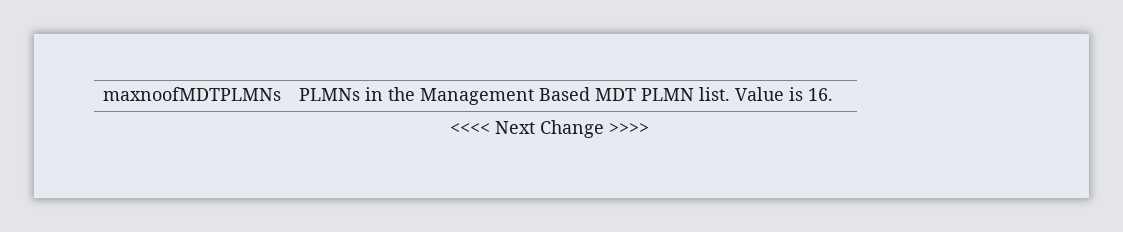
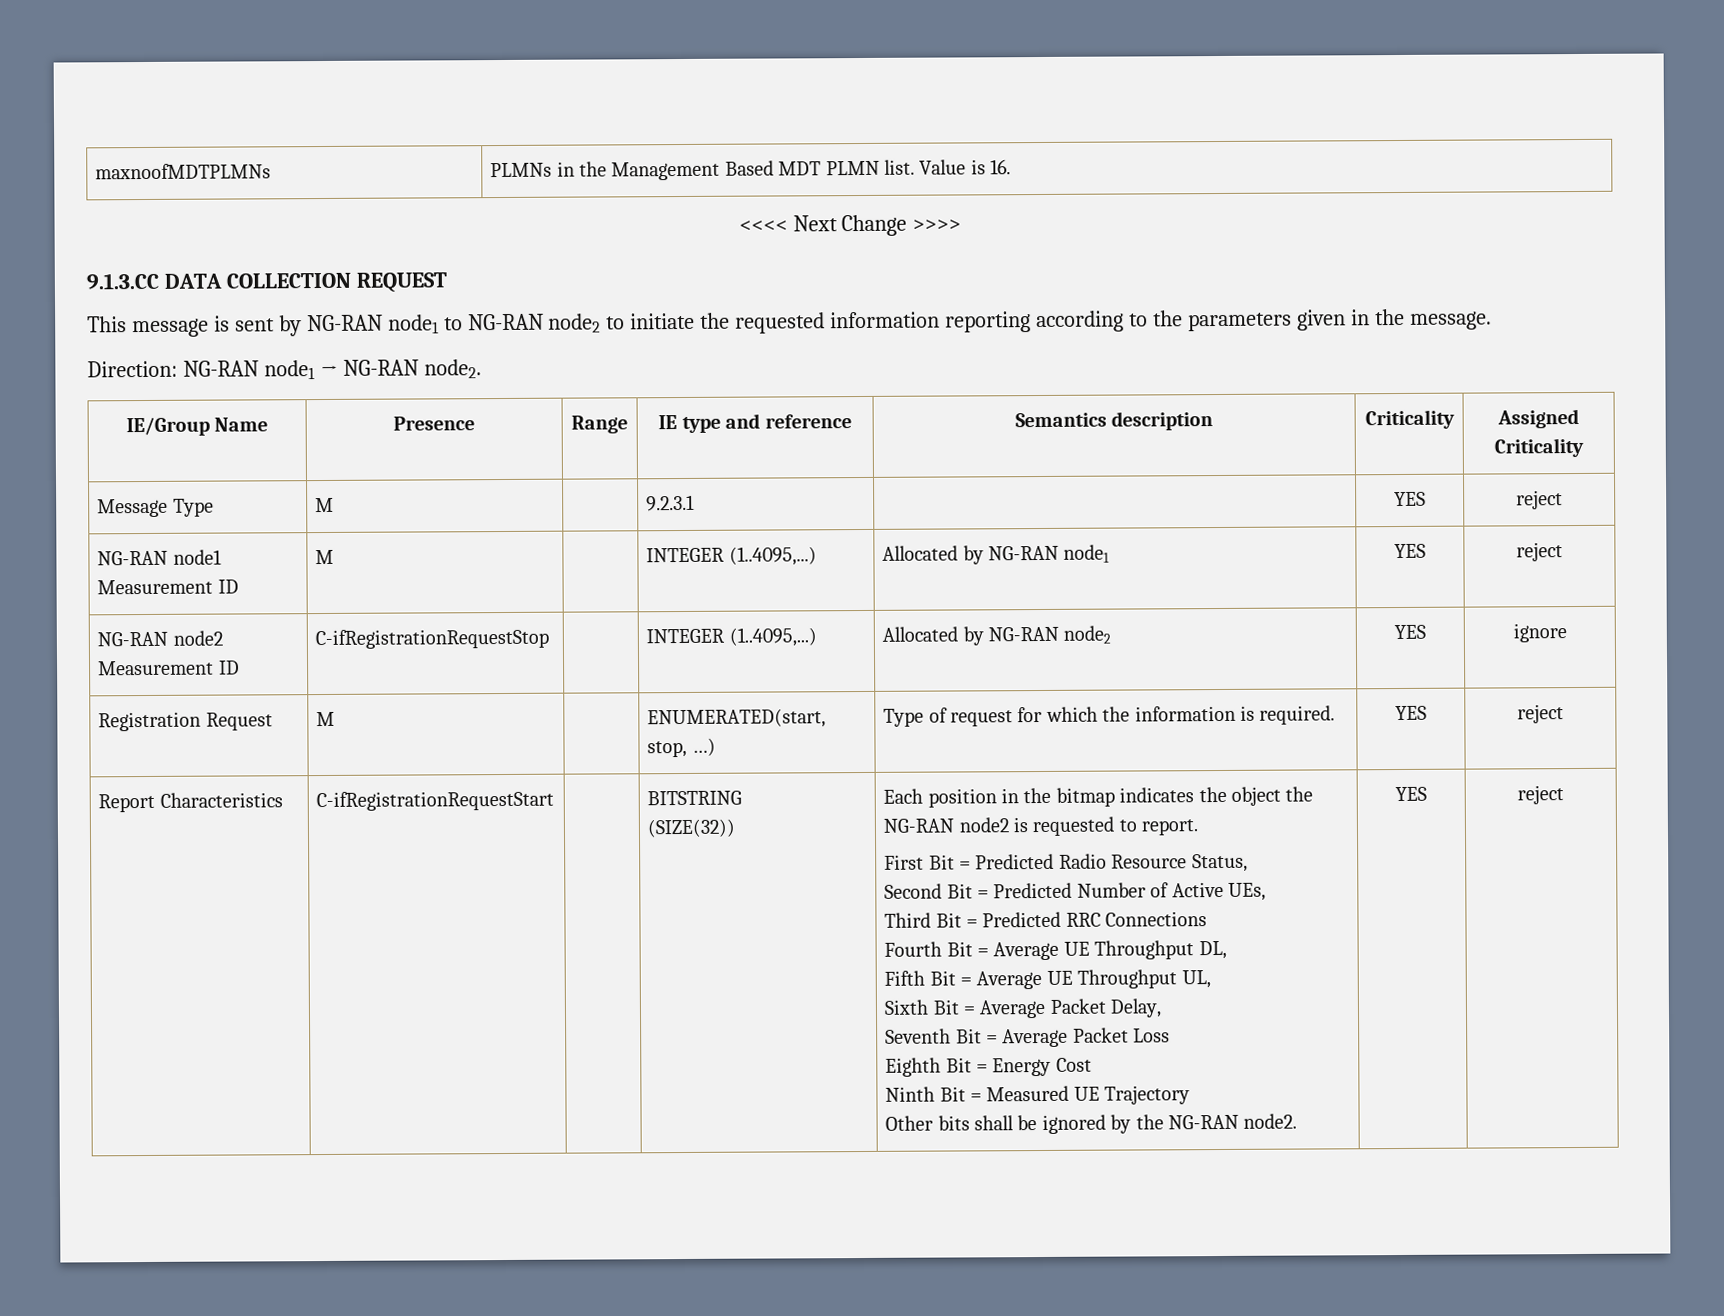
+ 9.1.3.CC DATA COLLECTION REQUEST
+ This message is sent by NG-RAN node1 to NG-RAN node2 to initiate the requested information reporting according to the parameters given in the message.
+ Direction: NG-RAN node1 → NG-RAN node2.
+ IE/Group Name | Presence | Range | IE type and reference | Semantics description | Criticality | Assigned Criticality
+ Message Type | M | | 9.2.3.1 | | YES | reject
+ NG-RAN node1 Measurement ID | M | | INTEGER (1..4095,...) | Allocated by NG-RAN node1 | YES | reject
+ NG-RAN node2 Measurement ID | C-ifRegistrationRequestStop | | INTEGER (1..4095,...) | Allocated by NG-RAN node2 | YES | ignore
+ Registration Request | M | | ENUMERATED(start, stop, …) | Type of request for which the information is required. | YES | reject
+ Report Characteristics | C-ifRegistrationRequestStart | | BITSTRING
+ (SIZE(32)) | Each position in the bitmap indicates the object the NG-RAN node2 is requested to report.
+ First Bit = Predicted Radio Resource Status,
+ Second Bit = Predicted Number of Active UEs,
+ Third Bit = Predicted RRC Connections
+ Fourth Bit = Average UE Throughput DL,
+ Fifth Bit = Average UE Throughput UL,
+ Sixth Bit = Average Packet Delay,
+ Seventh Bit = Average Packet Loss
+ Eighth Bit = Energy Cost
+ Ninth Bit = Measured UE Trajectory
+ Other bits shall be ignored by the NG-RAN node2. | YES | reject

